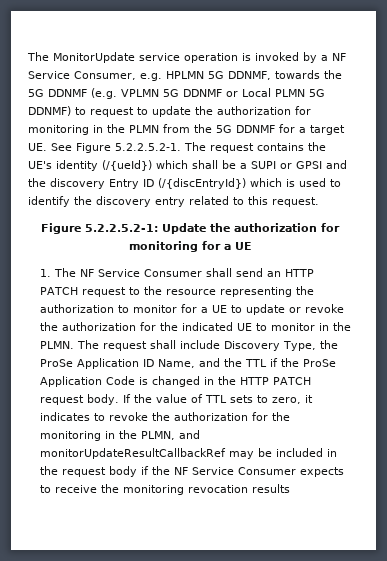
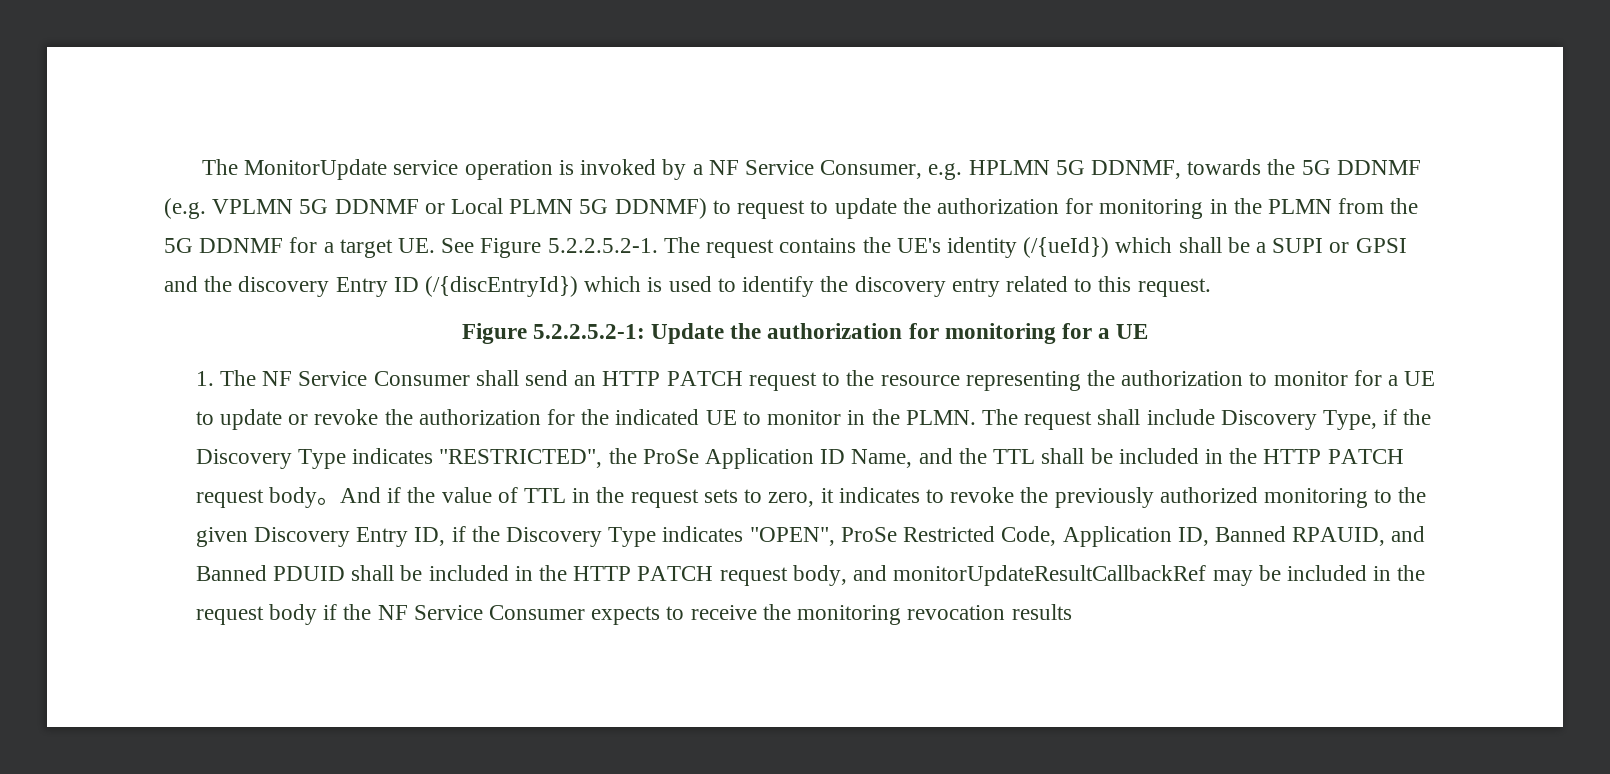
- The request shall include Discovery Type, the ProSe Application ID Name, and the TTL if the ProSe Application Code is changed in the HTTP PATCH request body. If the value of TTL sets to zero, it indicates to revoke the authorization for the monitoring in the PLMN, and monitorUpdateResultCallbackRef may be included in the request body if the NF Service Consumer expects to receive the monitoring revocation results
+ The request shall include Discovery Type, if the Discovery Type indicates "RESTRICTED", the ProSe Application ID Name, and the TTL shall be included in the HTTP PATCH request body。And if the value of TTL in the request sets to zero, it indicates to revoke the previously authorized monitoring to the given Discovery Entry ID, if the Discovery Type indicates "OPEN", ProSe Restricted Code, Application ID, Banned RPAUID, and Banned PDUID shall be included in the HTTP PATCH request body, and monitorUpdateResultCallbackRef may be included in the request body if the NF Service Consumer expects to receive the monitoring revocation results

